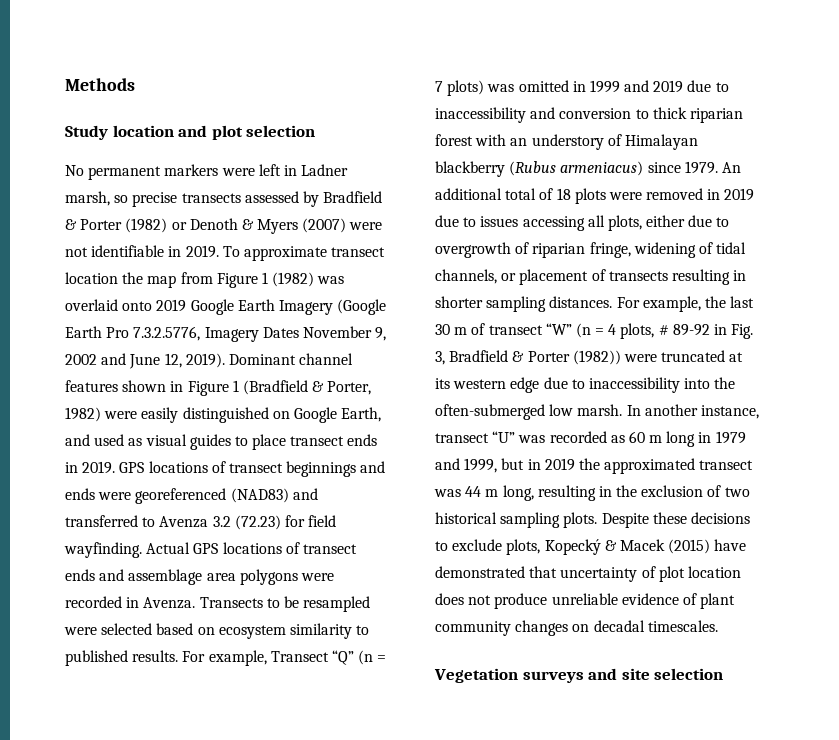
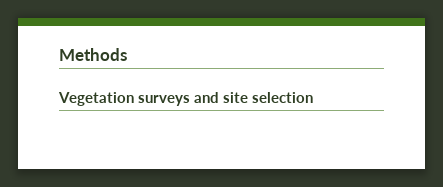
- Study location and plot selection
- No permanent markers were left in Ladner marsh, so precise transects assessed by Bradfield & Porter (1982) or Denoth & Myers (2007) were not identifiable in 2019. To approximate transect location the map from Figure 1 (1982) was overlaid onto 2019 Google Earth Imagery (Google Earth Pro 7.3.2.5776, Imagery Dates November 9, 2002 and June 12, 2019). Dominant channel features shown in Figure 1 (Bradfield & Porter, 1982) were easily distinguished on Google Earth, and used as visual guides to place transect ends in 2019. GPS locations of transect beginnings and ends were georeferenced (NAD83) and transferred to Avenza 3.2 (72.23) for field wayfinding. Actual GPS locations of transect ends and assemblage area polygons were recorded in Avenza. Transects to be resampled were selected based on ecosystem similarity to published results. For example, Transect “Q” (n = 7 plots) was omitted in 1999 and 2019 due to inaccessibility and conversion to thick riparian forest with an understory of Himalayan blackberry (Rubus armeniacus) since 1979. An additional total of 18 plots were removed in 2019 due to issues accessing all plots, either due to overgrowth of riparian fringe, widening of tidal channels, or placement of transects resulting in shorter sampling distances. For example, the last 30 m of transect “W” (n = 4 plots, # 89-92 in Fig. 3, Bradfield & Porter (1982)) were truncated at its western edge due to inaccessibility into the often-submerged low marsh. In another instance, transect “U” was recorded as 60 m long in 1979 and 1999, but in 2019 the approximated transect was 44 m long, resulting in the exclusion of two historical sampling plots. Despite these decisions to exclude plots, Kopecký & Macek (2015) have demonstrated that uncertainty of plot location does not produce unreliable evidence of plant community changes on decadal timescales.

